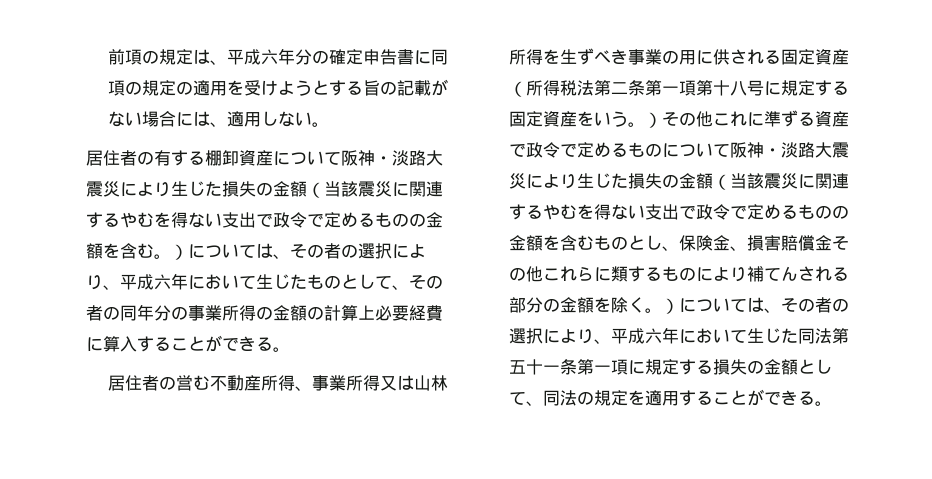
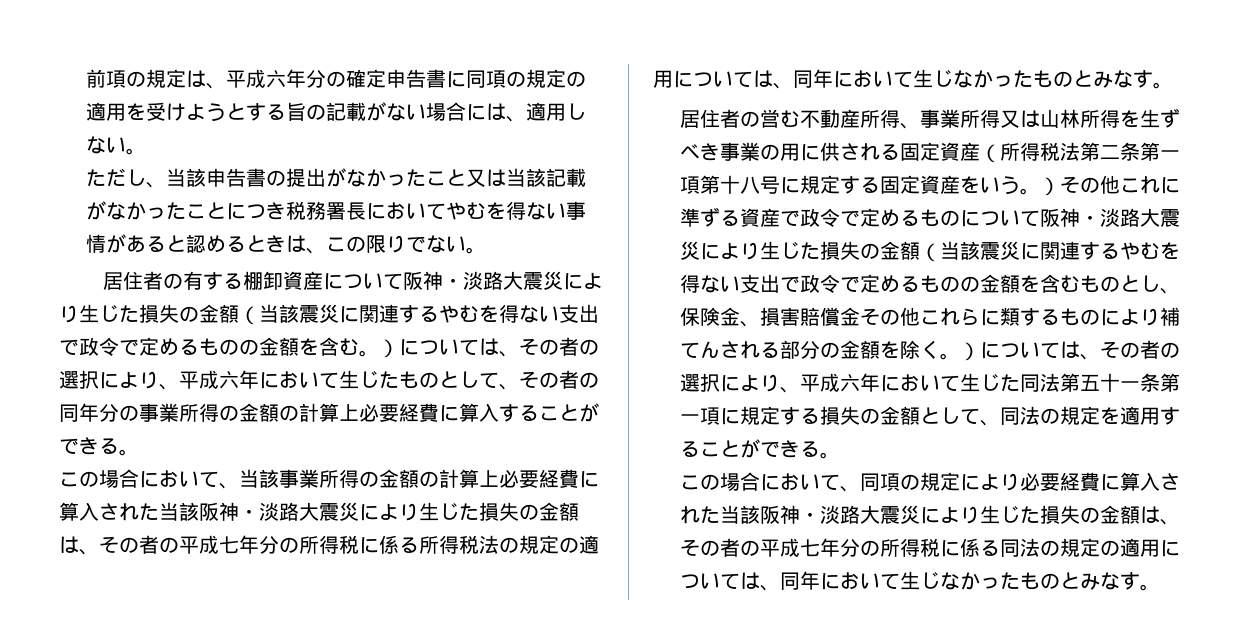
+ ただし、当該申告書の提出がなかったこと又は当該記載がなかったことにつき税務署長においてやむを得ない事情があると認めるときは、この限りでない。
+ この場合において、当該事業所得の金額の計算上必要経費に算入された当該阪神・淡路大震災により生じた損失の金額は、その者の平成七年分の所得税に係る所得税法の規定の適用については、同年において生じなかったものとみなす。
+ この場合において、同項の規定により必要経費に算入された当該阪神・淡路大震災により生じた損失の金額は、その者の平成七年分の所得税に係る同法の規定の適用については、同年において生じなかったものとみなす。

